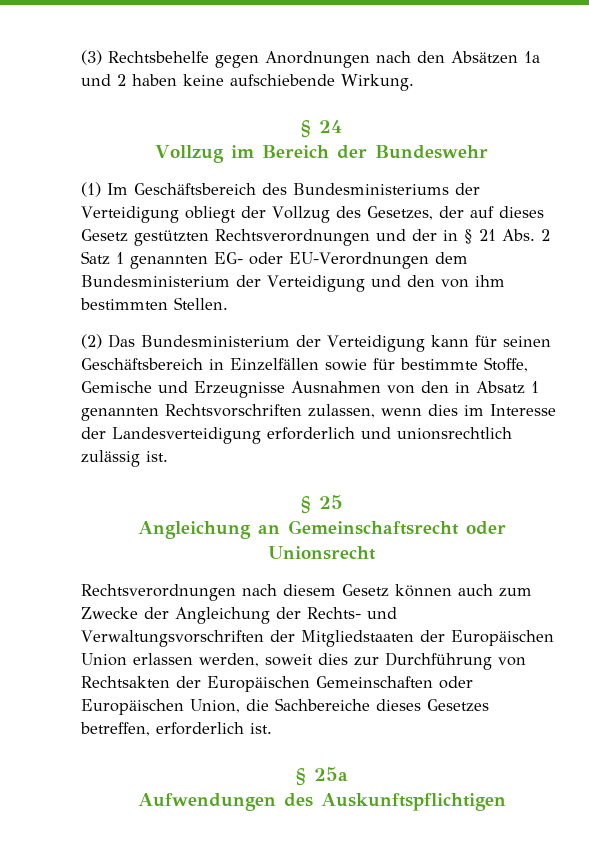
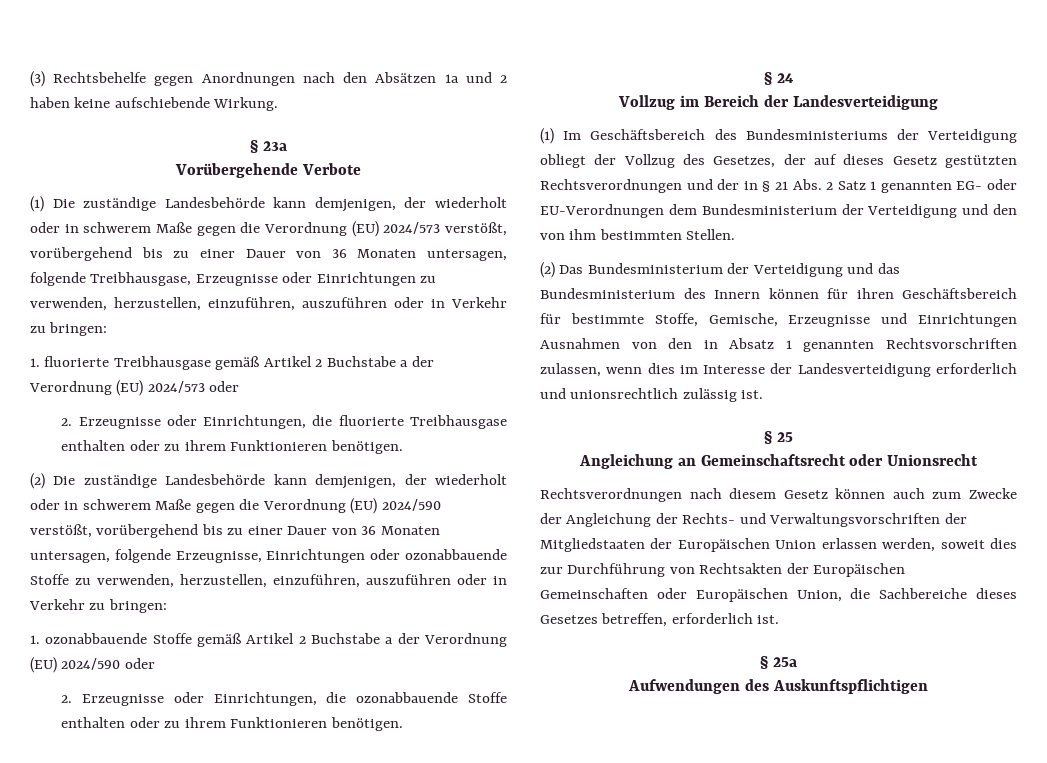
+ § 23a
+ Vorübergehende Verbote
+ (1) Die zuständige Landesbehörde kann demjenigen, der wiederholt oder in schwerem Maße gegen die Verordnung (EU) 2024/573 verstößt, vorübergehend bis zu einer Dauer von 36 Monaten untersagen, folgende Treibhausgase, Erzeugnisse oder Einrichtungen zu verwenden, herzustellen, einzuführen, auszuführen oder in Verkehr zu bringen:
+ 1. fluorierte Treibhausgase gemäß Artikel 2 Buchstabe a der Verordnung (EU) 2024/573 oder
+ 2. Erzeugnisse oder Einrichtungen, die fluorierte Treibhausgase enthalten oder zu ihrem Funktionieren benötigen.
+ (2) Die zuständige Landesbehörde kann demjenigen, der wiederholt oder in schwerem Maße gegen die Verordnung (EU) 2024/590 verstößt, vorübergehend bis zu einer Dauer von 36 Monaten untersagen, folgende Erzeugnisse, Einrichtungen oder ozonabbauende Stoffe zu verwenden, herzustellen, einzuführen, auszuführen oder in Verkehr zu bringen:
+ 1. ozonabbauende Stoffe gemäß Artikel 2 Buchstabe a der Verordnung (EU) 2024/590 oder
+ 2. Erzeugnisse oder Einrichtungen, die ozonabbauende Stoffe enthalten oder zu ihrem Funktionieren benötigen.
- Vollzug im Bereich der Bundeswehr
+ Vollzug im Bereich der Landesverteidigung
- (2) Das Bundesministerium der Verteidigung kann für seinen Geschäftsbereich in Einzelfällen sowie für bestimmte Stoffe, Gemische und Erzeugnisse Ausnahmen von den in Absatz 1 genannten Rechtsvorschriften zulassen, wenn dies im Interesse der Landesverteidigung erforderlich und unionsrechtlich zulässig ist.
+ (2) Das Bundesministerium der Verteidigung und das Bundesministerium des Innern können für ihren Geschäftsbereich für bestimmte Stoffe, Gemische, Erzeugnisse und Einrichtungen Ausnahmen von den in Absatz 1 genannten Rechtsvorschriften zulassen, wenn dies im Interesse der Landesverteidigung erforderlich und unionsrechtlich zulässig ist.

